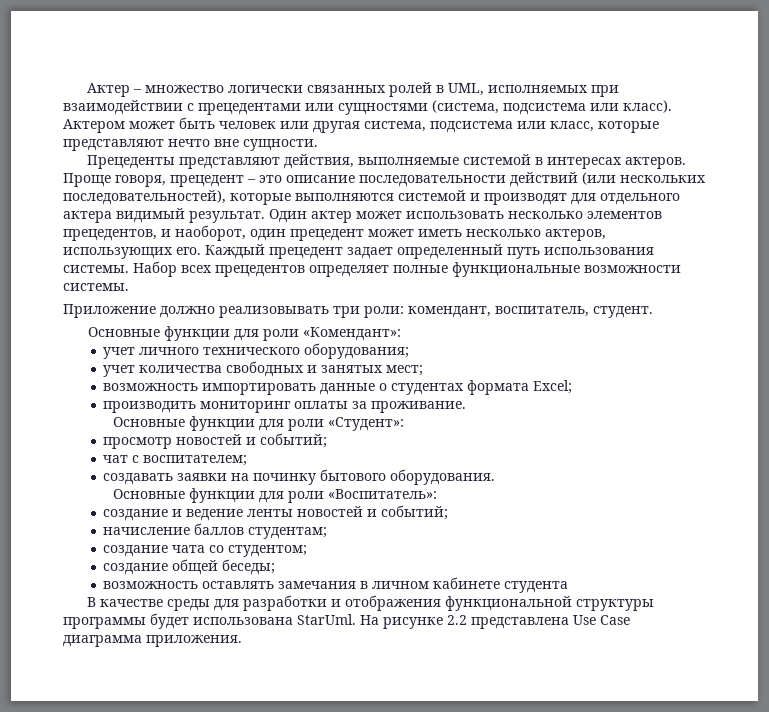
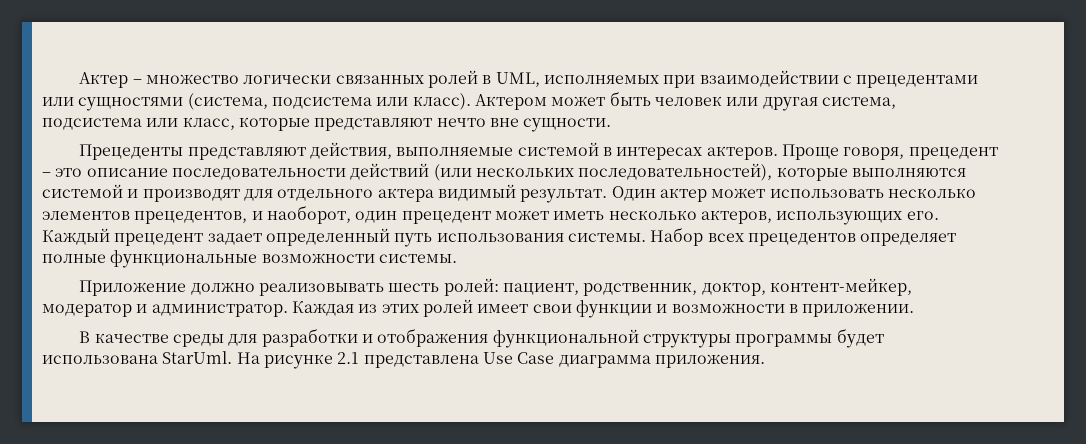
- Приложение должно реализовывать три роли: комендант, воспитатель, студент.
- Основные функции для роли «Комендант»:
- учет личного технического оборудования;
- учет количества свободных и занятых мест;
- возможность импортировать данные о студентах формата Excel;
- производить мониторинг оплаты за проживание.
- Основные функции для роли «Студент»:
- просмотр новостей и событий;
- чат с воспитателем;
- создавать заявки на починку бытового оборудования.
- Основные функции для роли «Воспитатель»:
- создание и ведение ленты новостей и событий;
- начисление баллов студентам;
- создание чата со студентом;
- создание общей беседы;
- возможность оставлять замечания в личном кабинете студента
+ Приложение должно реализовывать шесть ролей: пациент, родственник, доктор, контент-мейкер, модератор и администратор. Каждая из этих ролей имеет свои функции и возможности в приложении.
- На рисунке 2.2 представлена Use Case диаграмма приложения.
+ На рисунке 2.1 представлена Use Case диаграмма приложения.

